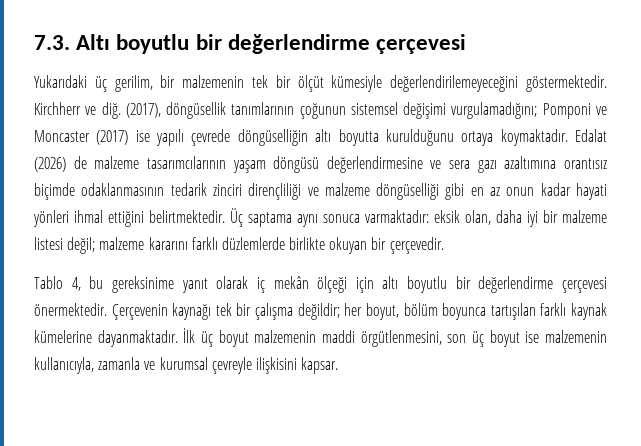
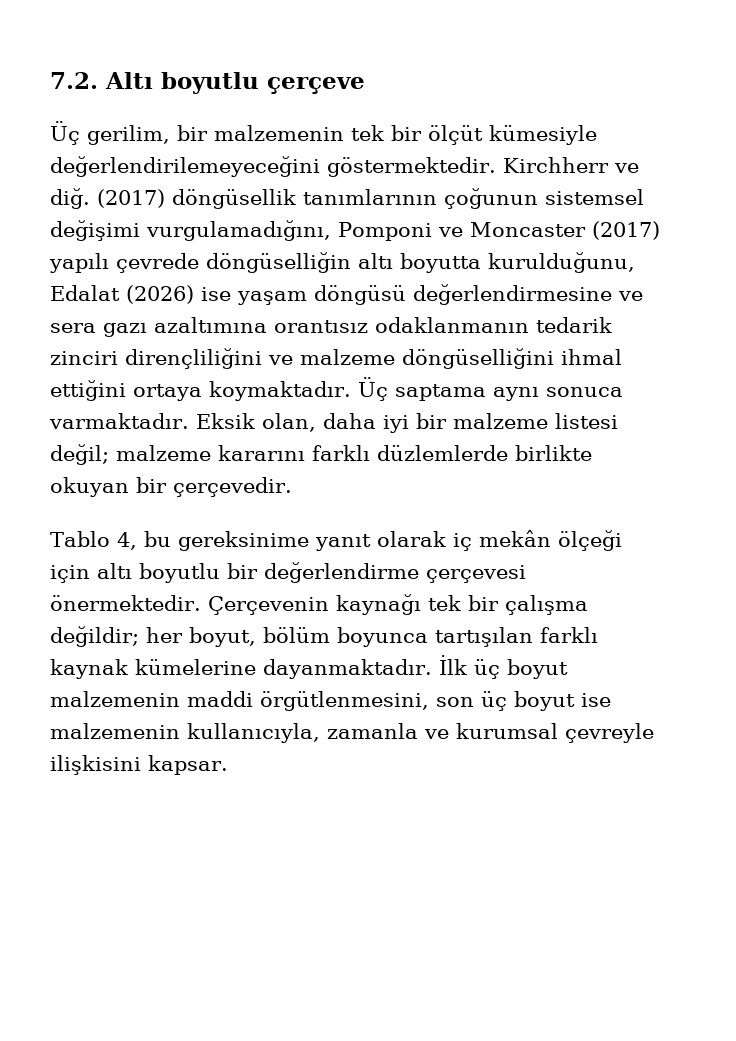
- 7.3. Altı boyutlu bir değerlendirme çerçevesi
- Yukarıdaki üç gerilim, bir malzemenin tek bir ölçüt kümesiyle değerlendirilemeyeceğini göstermektedir.
+ 7.2. Altı boyutlu çerçeve
+ Üç gerilim, bir malzemenin tek bir ölçüt kümesiyle değerlendirilemeyeceğini göstermektedir.
- (2017), döngüsellik tanımlarının çoğunun sistemsel değişimi vurgulamadığını; Pomponi ve Moncaster (2017) ise yapılı çevrede döngüselliğin altı boyutta kurulduğunu ortaya koymaktadır. Edalat (2026) de malzeme tasarımcılarının yaşam döngüsü değerlendirmesine ve sera gazı azaltımına orantısız biçimde odaklanmasının tedarik zinciri dirençliliği ve malzeme döngüselliği gibi en az onun kadar hayati yönleri ihmal ettiğini belirtmektedir.
+ (2017) döngüsellik tanımlarının çoğunun sistemsel değişimi vurgulamadığını, Pomponi ve Moncaster (2017) yapılı çevrede döngüselliğin altı boyutta kurulduğunu, Edalat (2026) ise yaşam döngüsü değerlendirmesine ve sera gazı azaltımına orantısız odaklanmanın tedarik zinciri dirençliliğini ve malzeme döngüselliğini ihmal ettiğini ortaya koymaktadır.
- Üç saptama aynı sonuca varmaktadır: eksik olan, daha iyi bir malzeme listesi değil; malzeme kararını farklı düzlemlerde birlikte okuyan bir çerçevedir.
+ Üç saptama aynı sonuca varmaktadır. Eksik olan, daha iyi bir malzeme listesi değil; malzeme kararını farklı düzlemlerde birlikte okuyan bir çerçevedir.

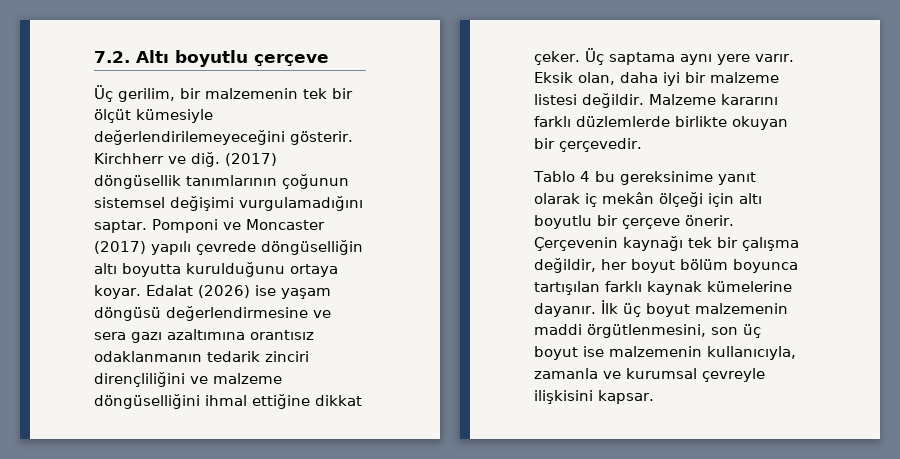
- Üç gerilim, bir malzemenin tek bir ölçüt kümesiyle değerlendirilemeyeceğini göstermektedir.
+ Üç gerilim, bir malzemenin tek bir ölçüt kümesiyle değerlendirilemeyeceğini gösterir.
- (2017) döngüsellik tanımlarının çoğunun sistemsel değişimi vurgulamadığını, Pomponi ve Moncaster (2017) yapılı çevrede döngüselliğin altı boyutta kurulduğunu, Edalat (2026) ise yaşam döngüsü değerlendirmesine ve sera gazı azaltımına orantısız odaklanmanın tedarik zinciri dirençliliğini ve malzeme döngüselliğini ihmal ettiğini ortaya koymaktadır.
+ (2017) döngüsellik tanımlarının çoğunun sistemsel değişimi vurgulamadığını saptar. Pomponi ve Moncaster (2017) yapılı çevrede döngüselliğin altı boyutta kurulduğunu ortaya koyar. Edalat (2026) ise yaşam döngüsü değerlendirmesine ve sera gazı azaltımına orantısız odaklanmanın tedarik zinciri dirençliliğini ve malzeme döngüselliğini ihmal ettiğine dikkat çeker.
- Üç saptama aynı sonuca varmaktadır.
+ Üç saptama aynı yere varır.
- Eksik olan, daha iyi bir malzeme listesi değil; malzeme kararını farklı düzlemlerde birlikte okuyan bir çerçevedir.
+ Eksik olan, daha iyi bir malzeme listesi değildir. Malzeme kararını farklı düzlemlerde birlikte okuyan bir çerçevedir.
- Tablo 4, bu gereksinime yanıt olarak iç mekân ölçeği için altı boyutlu bir değerlendirme çerçevesi önermektedir.
+ Tablo 4 bu gereksinime yanıt olarak iç mekân ölçeği için altı boyutlu bir çerçeve önerir.
- Çerçevenin kaynağı tek bir çalışma değildir; her boyut, bölüm boyunca tartışılan farklı kaynak kümelerine dayanmaktadır.
+ Çerçevenin kaynağı tek bir çalışma değildir, her boyut bölüm boyunca tartışılan farklı kaynak kümelerine dayanır.

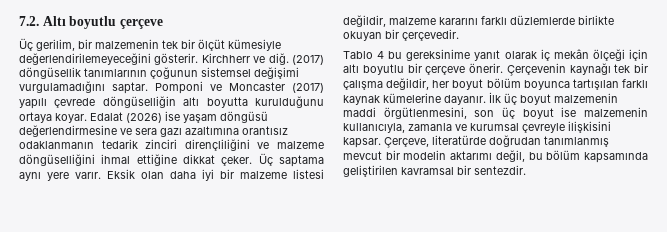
- Eksik olan, daha iyi bir malzeme listesi değildir. Malzeme kararını farklı düzlemlerde birlikte okuyan bir çerçevedir.
+ Eksik olan daha iyi bir malzeme listesi değildir, malzeme kararını farklı düzlemlerde birlikte okuyan bir çerçevedir.
+ Çerçeve, literatürde doğrudan tanımlanmış mevcut bir modelin aktarımı değil, bu bölüm kapsamında geliştirilen kavramsal bir sentezdir.

